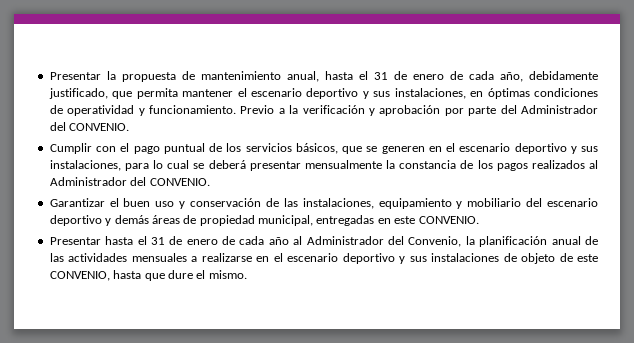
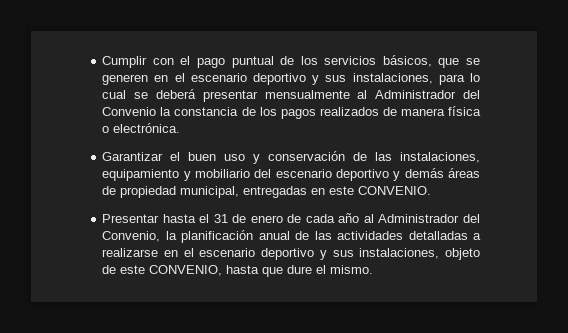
- Presentar la propuesta de mantenimiento anual, hasta el 31 de enero de cada año, debidamente justificado, que permita mantener el escenario deportivo y sus instalaciones, en óptimas condiciones de operatividad y funcionamiento. Previo a la verificación y aprobación por parte del Administrador del CONVENIO.
- Cumplir con el pago puntual de los servicios básicos, que se generen en el escenario deportivo y sus instalaciones, para lo cual se deberá presentar mensualmente la constancia de los pagos realizados al Administrador del CONVENIO.
+ Cumplir con el pago puntual de los servicios básicos, que se generen en el escenario deportivo y sus instalaciones, para lo cual se deberá presentar mensualmente al Administrador del Convenio la constancia de los pagos realizados de manera física o electrónica.
- Presentar hasta el 31 de enero de cada año al Administrador del Convenio, la planificación anual de las actividades mensuales a realizarse en el escenario deportivo y sus instalaciones de objeto de este CONVENIO, hasta que dure el mismo.
+ Presentar hasta el 31 de enero de cada año al Administrador del Convenio, la planificación anual de las actividades detalladas a realizarse en el escenario deportivo y sus instalaciones, objeto de este CONVENIO, hasta que dure el mismo.

